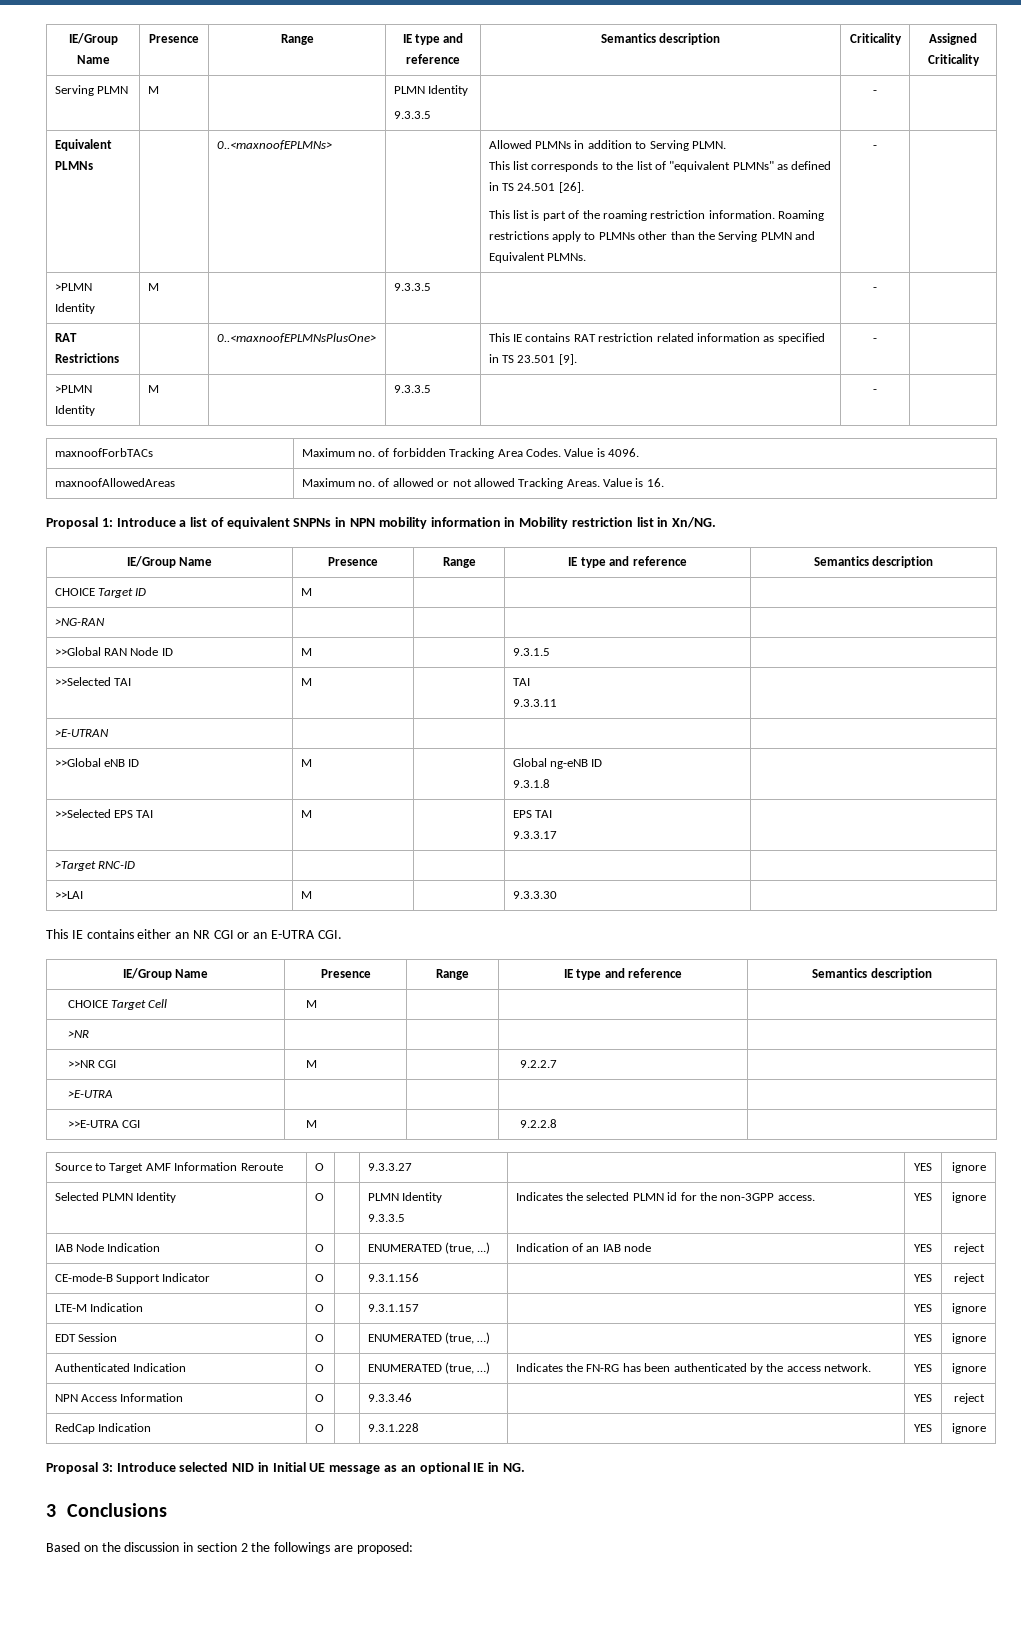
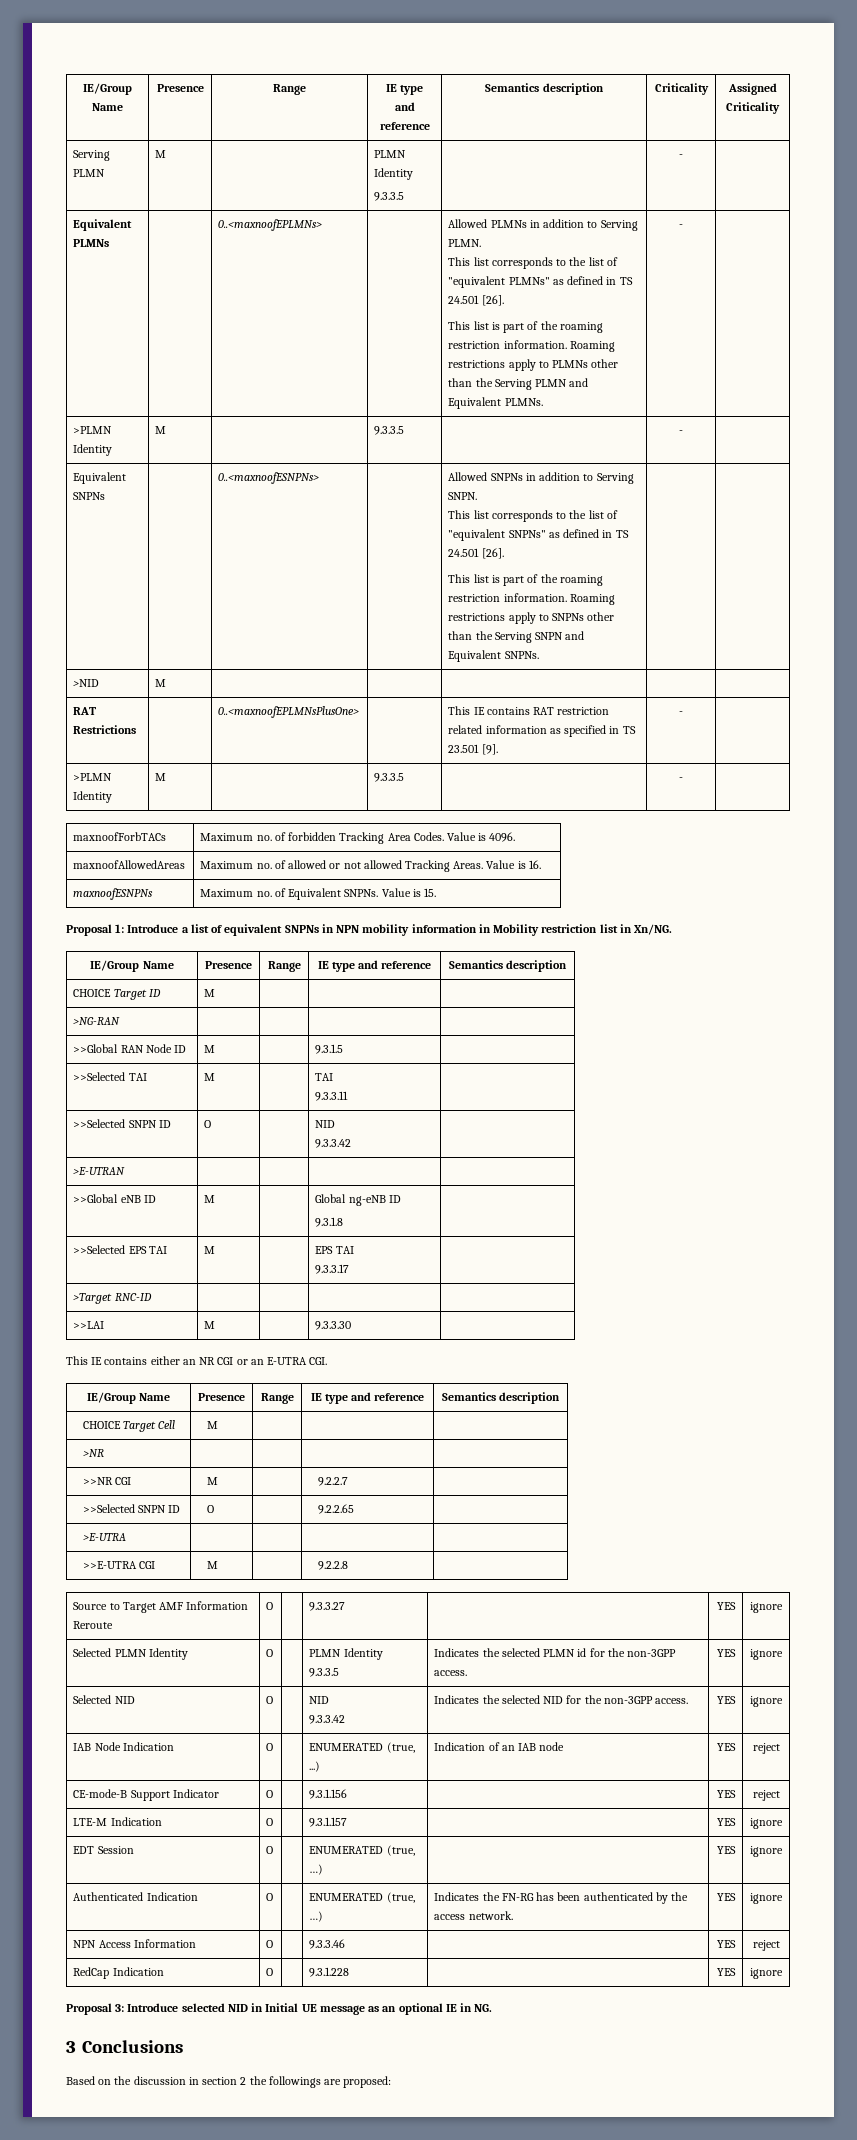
+ Equivalent SNPNs | | 0..<maxnoofESNPNs> | | Allowed SNPNs in addition to Serving SNPN.
+ This list corresponds to the list of "equivalent SNPNs" as defined in TS 24.501 [26].
+ This list is part of the roaming restriction information. Roaming restrictions apply to SNPNs other than the Serving SNPN and Equivalent SNPNs. | |
+ >NID | M | | | | |
+ maxnoofESNPNs | Maximum no. of Equivalent SNPNs. Value is 15.
+ >>Selected SNPN ID | O | | NID
+ 9.3.3.42 |
+ >>Selected SNPN ID | O | | 9.2.2.65 |
+ Selected NID | O | | NID
+ 9.3.3.42 | Indicates the selected NID for the non-3GPP access. | YES | ignore

